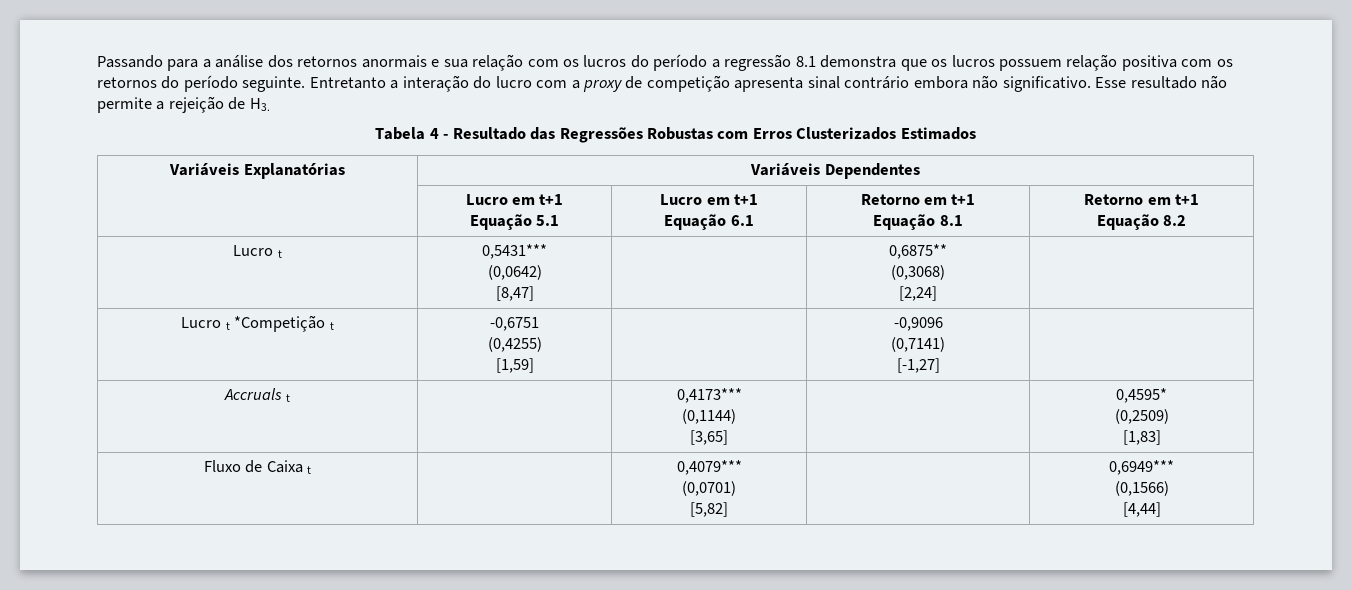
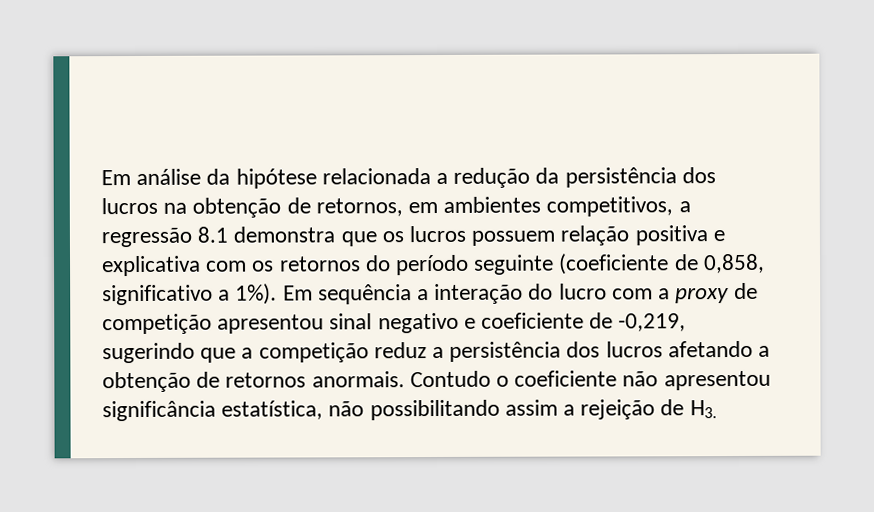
- Passando para a análise dos retornos anormais e sua relação com os lucros do período a regressão 8.1 demonstra que os lucros possuem relação positiva com os retornos do período seguinte. Entretanto a interação do lucro com a proxy de competição apresenta sinal contrário embora não significativo. Esse resultado não permite a rejeição de H3.
- Tabela 4 - Resultado das Regressões Robustas com Erros Clusterizados Estimados
- Variáveis Explanatórias | Variáveis Dependentes
- | Lucro em t+1
- Equação 5.1 | Lucro em t+1
- Equação 6.1 | Retorno em t+1
- Equação 8.1 | Retorno em t+1
- Equação 8.2
- Lucro t | 0,5431***
- (0,0642)
- [8,47] | | 0,6875**
- (0,3068)
- [2,24] |
- Lucro t *Competição t | -0,6751
- (0,4255)
- [1,59] | | -0,9096
- (0,7141)
- [-1,27] |
- Accruals t | | 0,4173***
- (0,1144)
- [3,65] | | 0,4595*
- (0,2509)
- [1,83]
- Fluxo de Caixa t | | 0,4079***
- (0,0701)
- [5,82] | | 0,6949***
- (0,1566)
- [4,44]
+ Em análise da hipótese relacionada a redução da persistência dos lucros na obtenção de retornos, em ambientes competitivos, a regressão 8.1 demonstra que os lucros possuem relação positiva e explicativa com os retornos do período seguinte (coeficiente de 0,858, significativo a 1%). Em sequência a interação do lucro com a proxy de competição apresentou sinal negativo e coeficiente de -0,219, sugerindo que a competição reduz a persistência dos lucros afetando a obtenção de retornos anormais. Contudo o coeficiente não apresentou significância estatística, não possibilitando assim a rejeição de H3.

